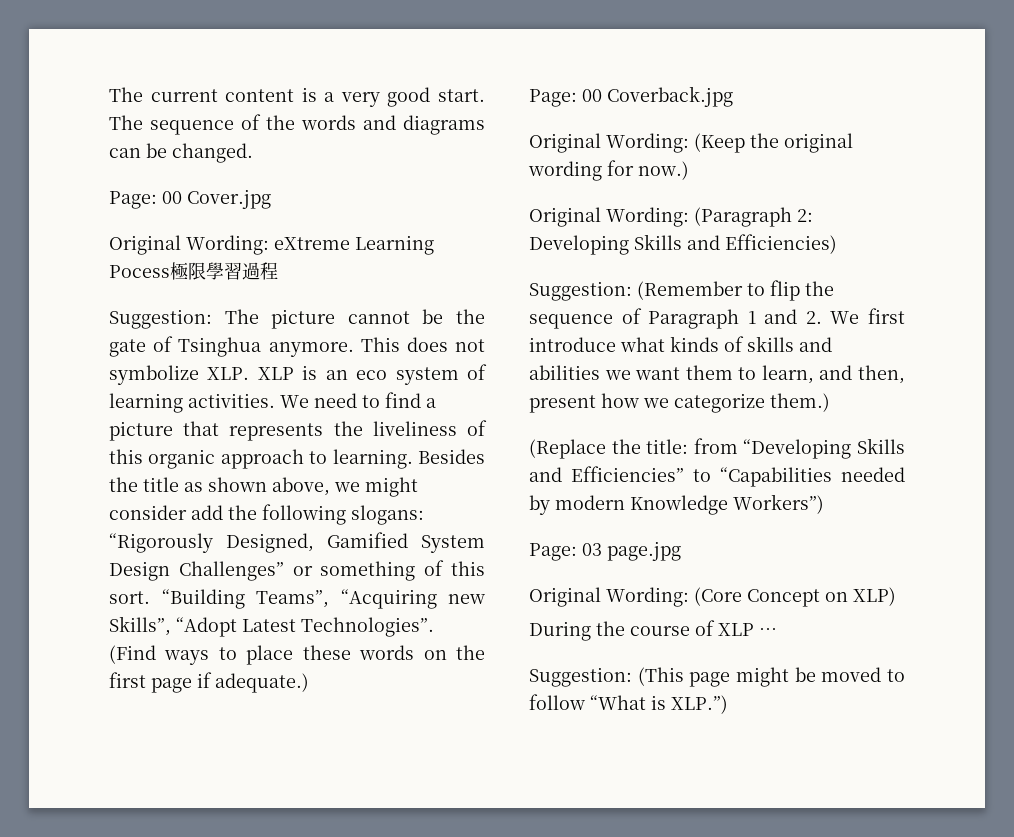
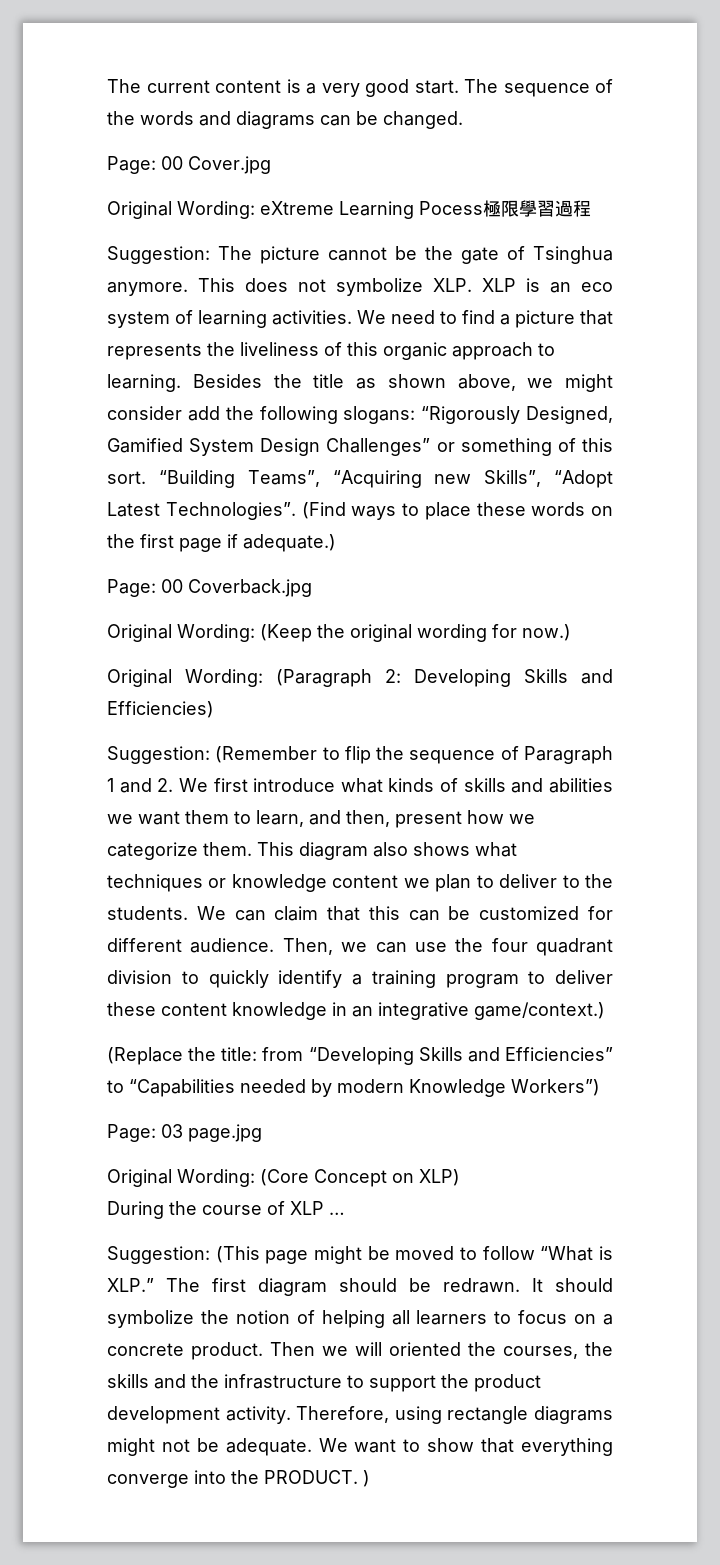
- Suggestion: (Remember to flip the sequence of Paragraph 1 and 2. We first introduce what kinds of skills and abilities we want them to learn, and then, present how we categorize them.)
+ Suggestion: (Remember to flip the sequence of Paragraph 1 and 2. We first introduce what kinds of skills and abilities we want them to learn, and then, present how we categorize them. This diagram also shows what techniques or knowledge content we plan to deliver to the students. We can claim that this can be customized for different audience. Then, we can use the four quadrant division to quickly identify a training program to deliver these content knowledge in an integrative game/context.)
- Suggestion: (This page might be moved to follow “What is XLP.”)
+ Suggestion: (This page might be moved to follow “What is XLP.” The first diagram should be redrawn. It should symbolize the notion of helping all learners to focus on a concrete product. Then we will oriented the courses, the skills and the infrastructure to support the product development activity. Therefore, using rectangle diagrams might not be adequate. We want to show that everything converge into the PRODUCT. )

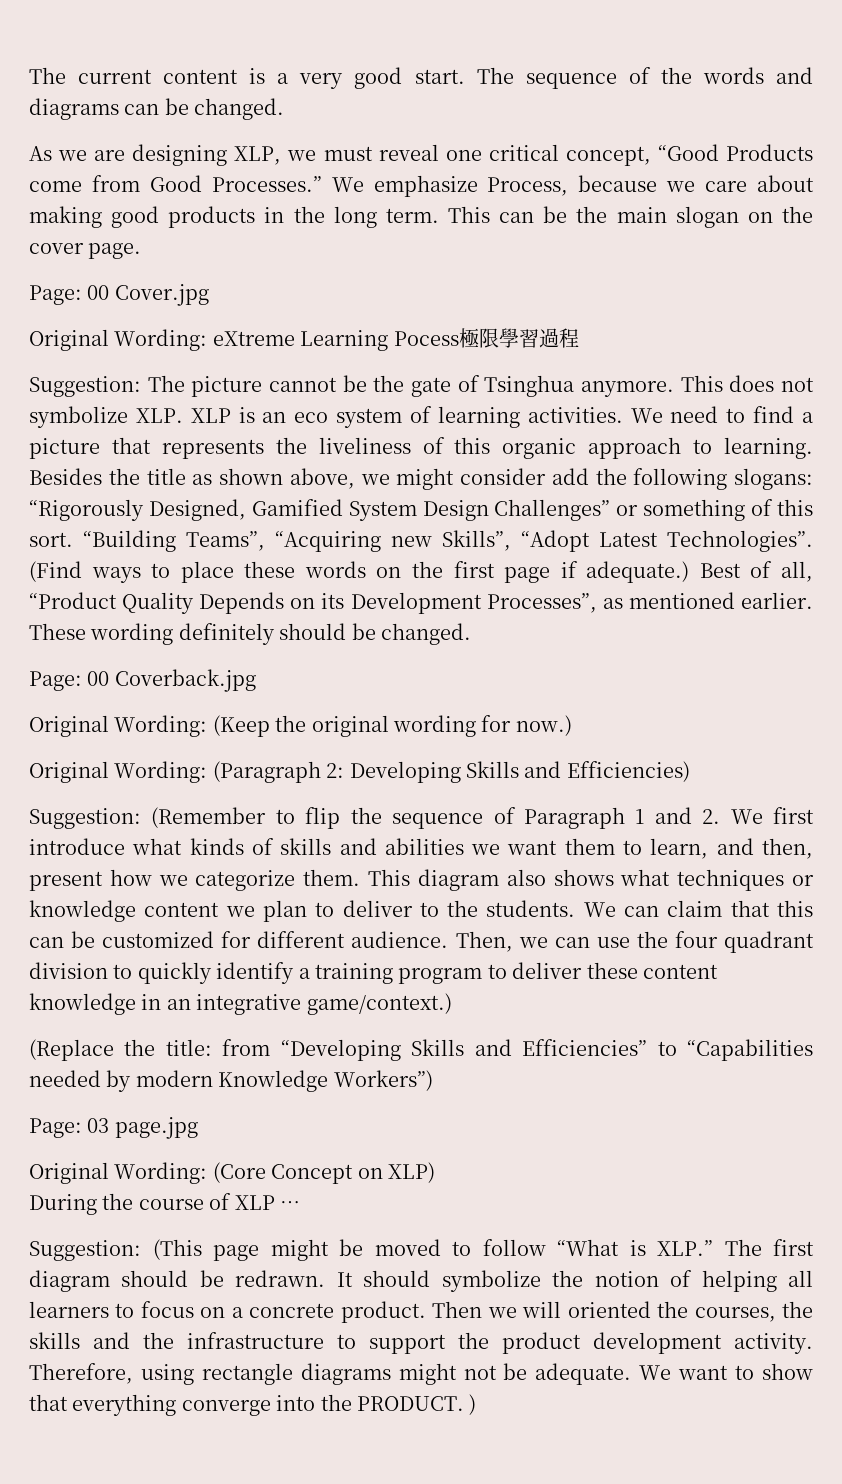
+ As we are designing XLP, we must reveal one critical concept, “Good Products come from Good Processes.” We emphasize Process, because we care about making good products in the long term. This can be the main slogan on the cover page.
+ Best of all, “Product Quality Depends on its Development Processes”, as mentioned earlier. These wording definitely should be changed.

